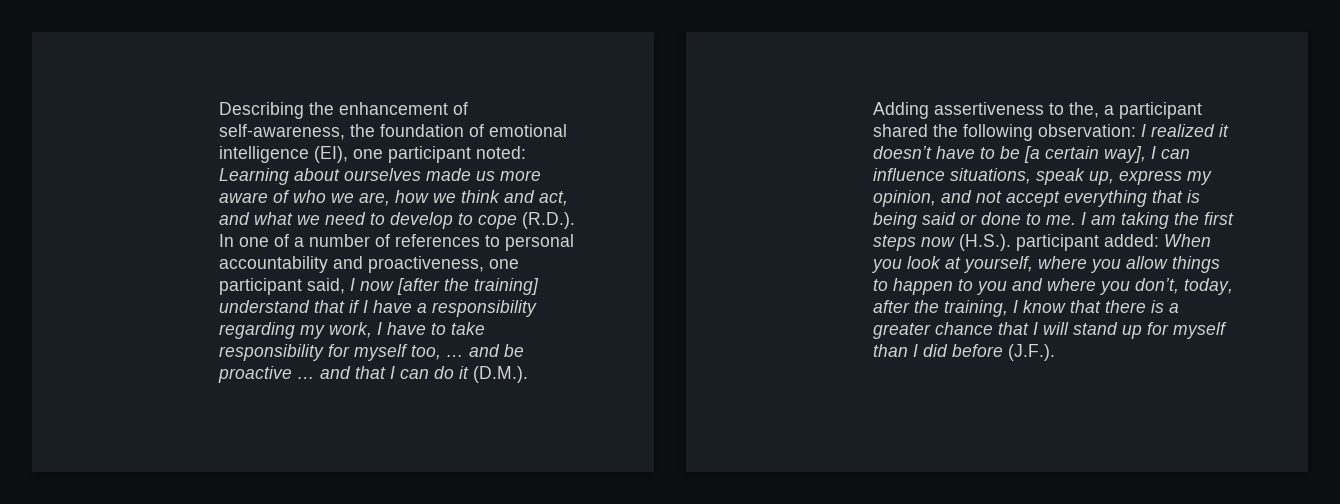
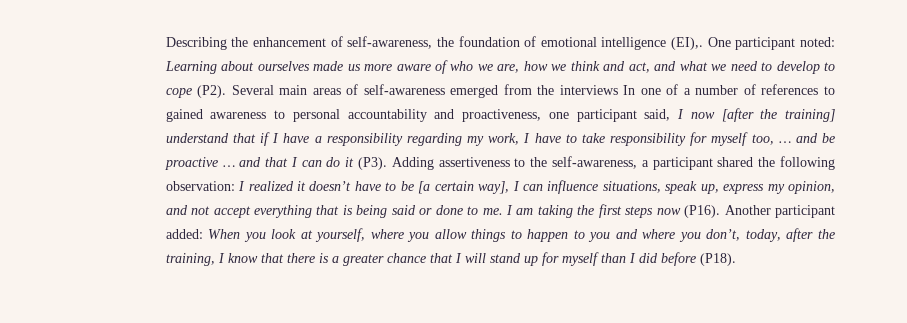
- Describing the enhancement of self-awareness, the foundation of emotional intelligence (EI), one participant noted:
+ Describing the enhancement of self-awareness, the foundation of emotional intelligence (EI),. One participant noted:
- Learning about ourselves made us more aware of who we are, how we think and act, and what we need to develop to cope (R.D.). In one of a number of references to personal accountability and proactiveness, one participant said, I now [after the training] understand that if I have a responsibility regarding my work, I have to take responsibility for myself too, … and be proactive … and that I can do it (D.M.). Adding assertiveness to the, a participant shared the following observation:
+ Learning about ourselves made us more aware of who we are, how we think and act, and what we need to develop to cope (P2). Several main areas of self-awareness emerged from the interviews In one of a number of references to gained awareness to personal accountability and proactiveness, one participant said, I now [after the training] understand that if I have a responsibility regarding my work, I have to take responsibility for myself too, … and be proactive … and that I can do it (P3). Adding assertiveness to the self-awareness, a participant shared the following observation:
- I am taking the first steps now (H.S.). participant added: When you look at yourself, where you allow things to happen to you and where you don’t, today, after the training, I know that there is a greater chance that I will stand up for myself than I did before (J.F.).
+ I am taking the first steps now (P16). Another participant added: When you look at yourself, where you allow things to happen to you and where you don’t, today, after the training, I know that there is a greater chance that I will stand up for myself than I did before (P18).

